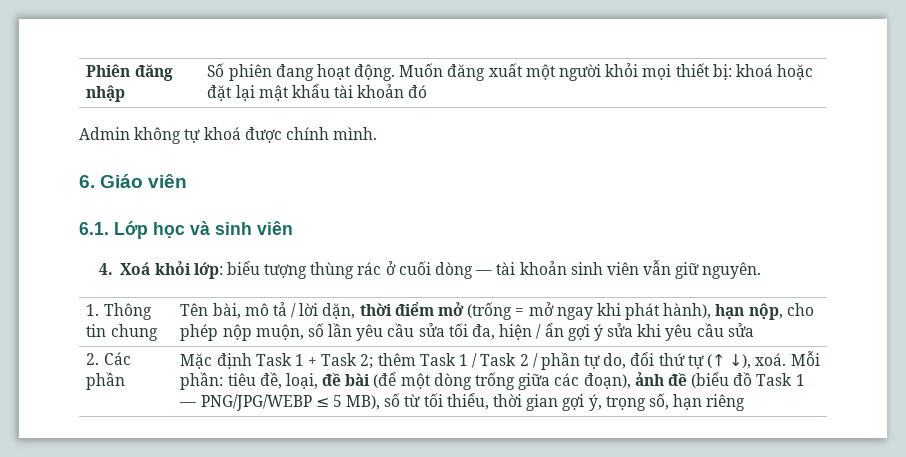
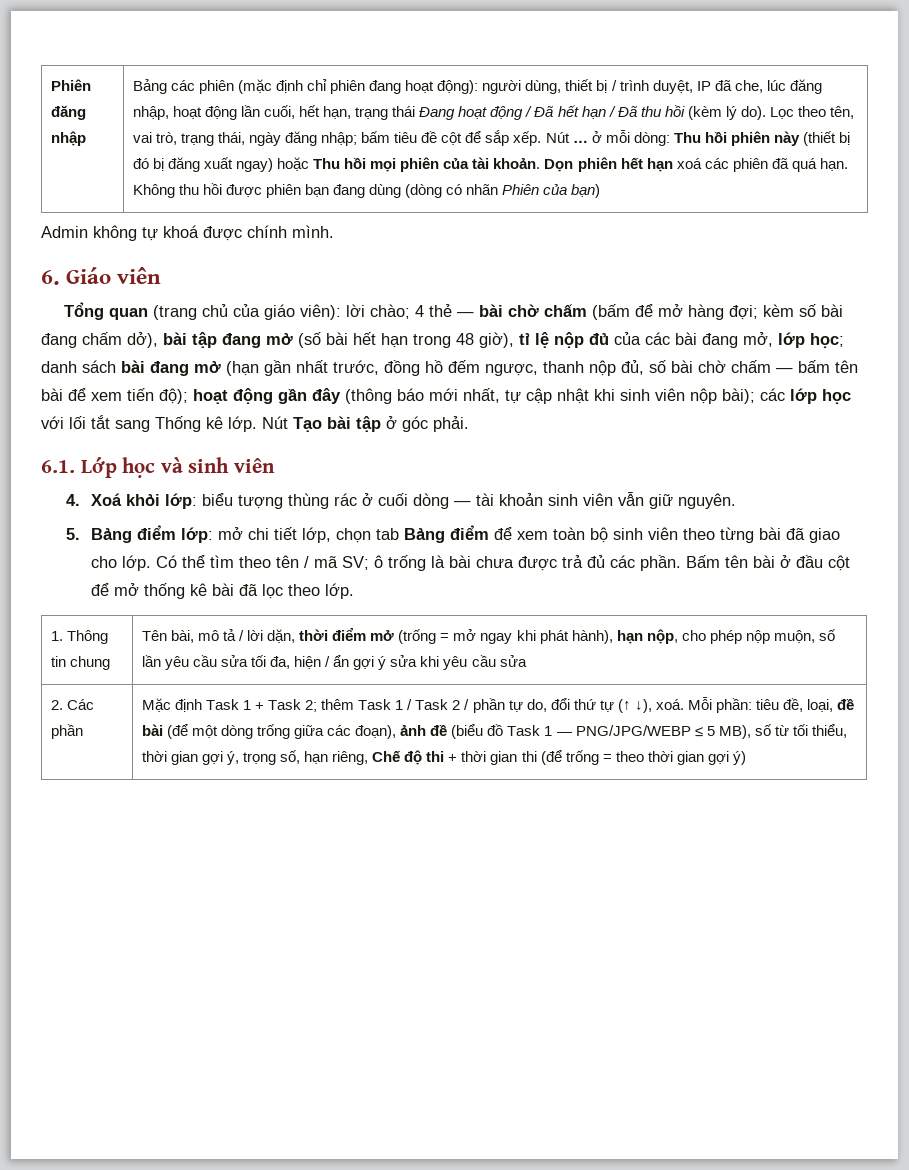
- Số phiên đang hoạt động. Muốn đăng xuất một người khỏi mọi thiết bị: khoá hoặc đặt lại mật khẩu tài khoản đó
+ Bảng các phiên (mặc định chỉ phiên đang hoạt động): người dùng, thiết bị / trình duyệt, IP đã che, lúc đăng nhập, hoạt động lần cuối, hết hạn, trạng thái Đang hoạt động / Đã hết hạn / Đã thu hồi (kèm lý do). Lọc theo tên, vai trò, trạng thái, ngày đăng nhập; bấm tiêu đề cột để sắp xếp. Nút … ở mỗi dòng: Thu hồi phiên này (thiết bị đó bị đăng xuất ngay) hoặc Thu hồi mọi phiên của tài khoản. Dọn phiên hết hạn xoá các phiên đã quá hạn. Không thu hồi được phiên bạn đang dùng (dòng có nhãn Phiên của bạn)
+ Tổng quan (trang chủ của giáo viên): lời chào; 4 thẻ — bài chờ chấm (bấm để mở hàng đợi; kèm số bài đang chấm dở), bài tập đang mở (số bài hết hạn trong 48 giờ), tỉ lệ nộp đủ của các bài đang mở, lớp học; danh sách bài đang mở (hạn gần nhất trước, đồng hồ đếm ngược, thanh nộp đủ, số bài chờ chấm — bấm tên bài để xem tiến độ); hoạt động gần đây (thông báo mới nhất, tự cập nhật khi sinh viên nộp bài); các lớp học với lối tắt sang Thống kê lớp. Nút Tạo bài tập ở góc phải.
+ 5. Bảng điểm lớp: mở chi tiết lớp, chọn tab Bảng điểm để xem toàn bộ sinh viên theo từng bài đã giao cho lớp. Có thể tìm theo tên / mã SV; ô trống là bài chưa được trả đủ các phần. Bấm tên bài ở đầu cột để mở thống kê bài đã lọc theo lớp.
- Mỗi phần: tiêu đề, loại, đề bài (để một dòng trống giữa các đoạn), ảnh đề (biểu đồ Task 1 — PNG/JPG/WEBP ≤ 5 MB), số từ tối thiểu, thời gian gợi ý, trọng số, hạn riêng
+ Mỗi phần: tiêu đề, loại, đề bài (để một dòng trống giữa các đoạn), ảnh đề (biểu đồ Task 1 — PNG/JPG/WEBP ≤ 5 MB), số từ tối thiểu, thời gian gợi ý, trọng số, hạn riêng, Chế độ thi + thời gian thi (để trống = theo thời gian gợi ý)

